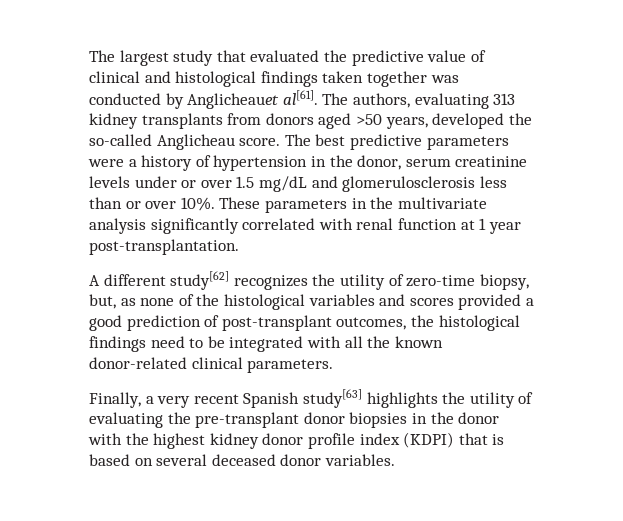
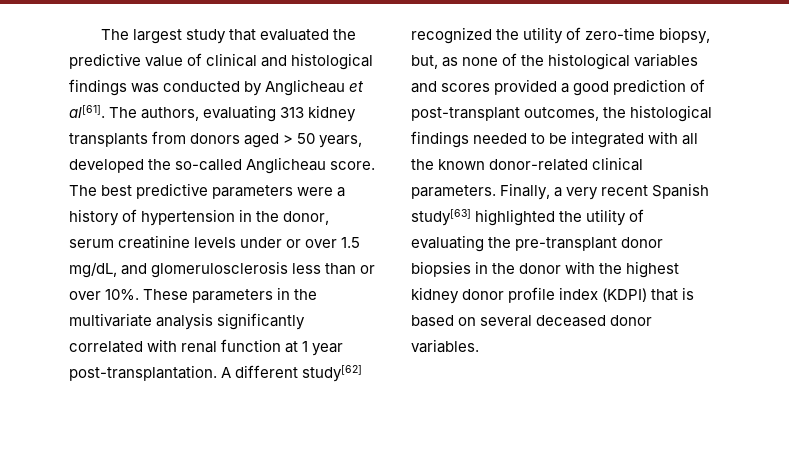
- The largest study that evaluated the predictive value of clinical and histological findings taken together was conducted by Anglicheauet al[61].
+ The largest study that evaluated the predictive value of clinical and histological findings was conducted by Anglicheau et al[61].
- The authors, evaluating 313 kidney transplants from donors aged >50 years, developed the so-called Anglicheau score.
+ The authors, evaluating 313 kidney transplants from donors aged > 50 years, developed the so-called Anglicheau score.
- The best predictive parameters were a history of hypertension in the donor, serum creatinine levels under or over 1.5 mg/dL and glomerulosclerosis less than or over 10%.
+ The best predictive parameters were a history of hypertension in the donor, serum creatinine levels under or over 1.5 mg/dL, and glomerulosclerosis less than or over 10%.
- These parameters in the multivariate analysis significantly correlated with renal function at 1 year post-transplantation.
- A different study[62] recognizes the utility of zero-time biopsy, but, as none of the histological variables and scores provided a good prediction of post-transplant outcomes, the histological findings need to be integrated with all the known donor-related clinical parameters.
- Finally, a very recent Spanish study[63] highlights the utility of evaluating the pre-transplant donor biopsies in the donor with the highest kidney donor profile index (KDPI) that is based on several deceased donor variables.
+ These parameters in the multivariate analysis significantly correlated with renal function at 1 year post-transplantation. A different study[62] recognized the utility of zero-time biopsy, but, as none of the histological variables and scores provided a good prediction of post-transplant outcomes, the histological findings needed to be integrated with all the known donor-related clinical parameters. Finally, a very recent Spanish study[63] highlighted the utility of evaluating the pre-transplant donor biopsies in the donor with the highest kidney donor profile index (KDPI) that is based on several deceased donor variables.

